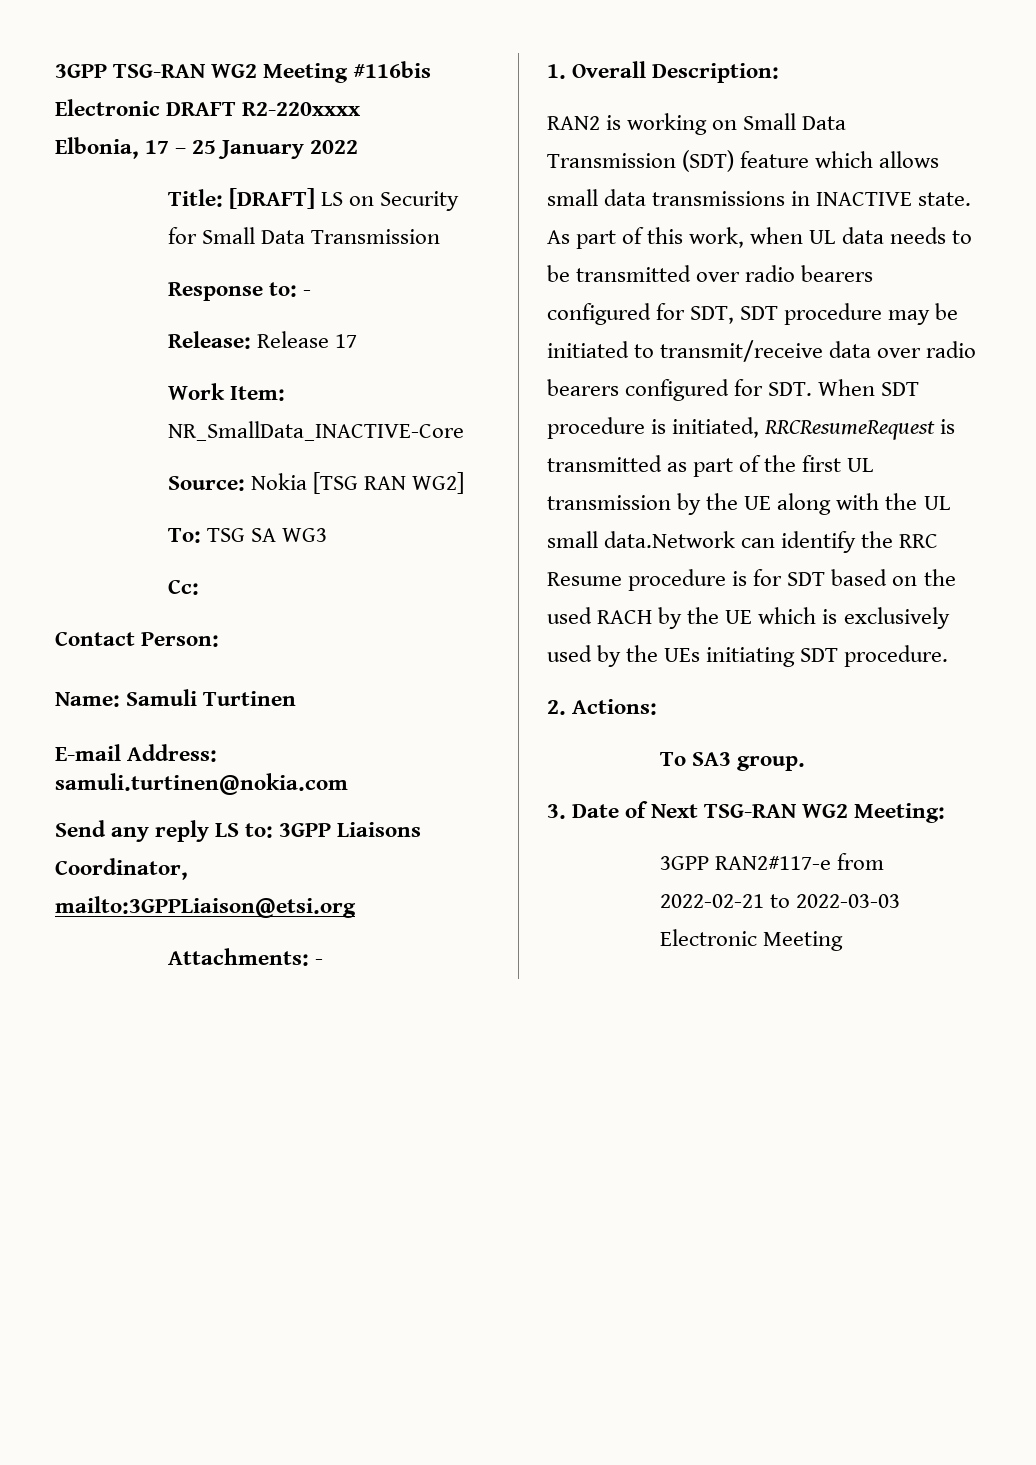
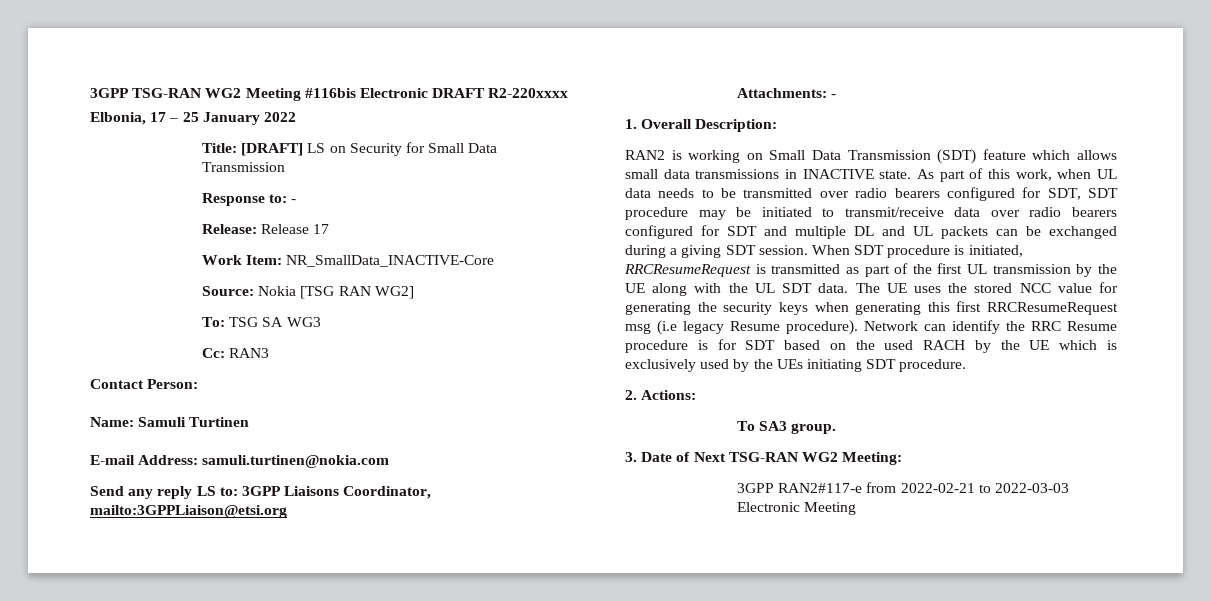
- Cc:
+ Cc: RAN3
- As part of this work, when UL data needs to be transmitted over radio bearers configured for SDT, SDT procedure may be initiated to transmit/receive data over radio bearers configured for SDT. When SDT procedure is initiated, RRCResumeRequest is transmitted as part of the first UL transmission by the UE along with the UL small data.Network can identify the RRC Resume procedure is for SDT based on the used RACH by the UE which is exclusively used by the UEs initiating SDT procedure.
+ As part of this work, when UL data needs to be transmitted over radio bearers configured for SDT, SDT procedure may be initiated to transmit/receive data over radio bearers configured for SDT and multiple DL and UL packets can be exchanged during a giving SDT session. When SDT procedure is initiated, RRCResumeRequest is transmitted as part of the first UL transmission by the UE along with the UL SDT data. The UE uses the stored NCC value for generating the security keys when generating this first RRCResumeRequest msg (i.e legacy Resume procedure). Network can identify the RRC Resume procedure is for SDT based on the used RACH by the UE which is exclusively used by the UEs initiating SDT procedure.

